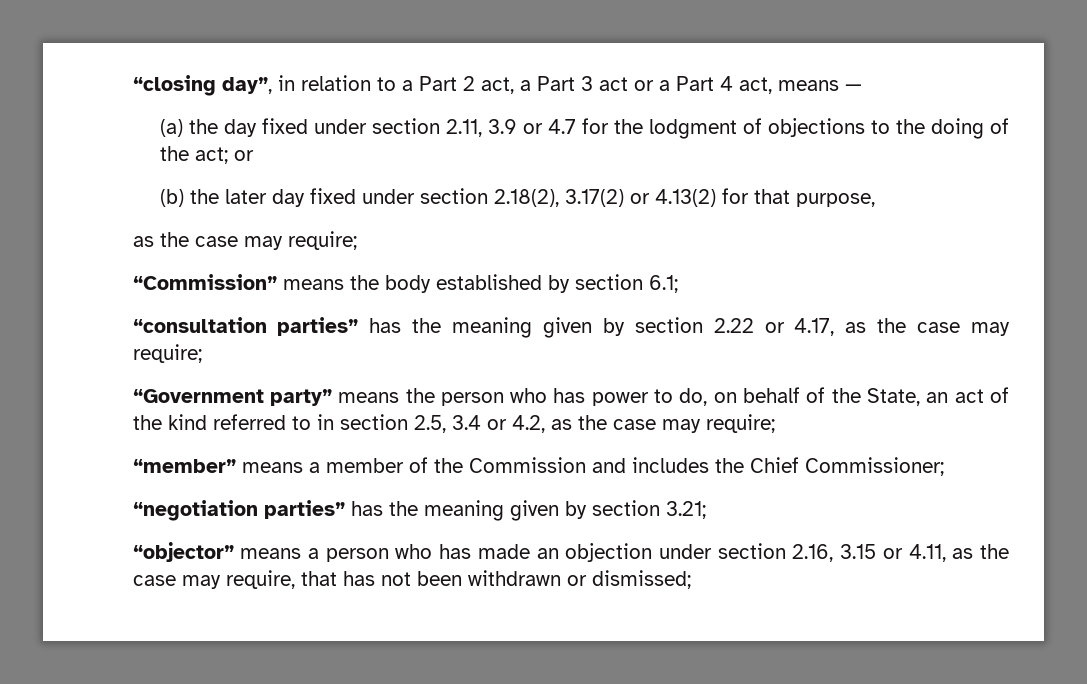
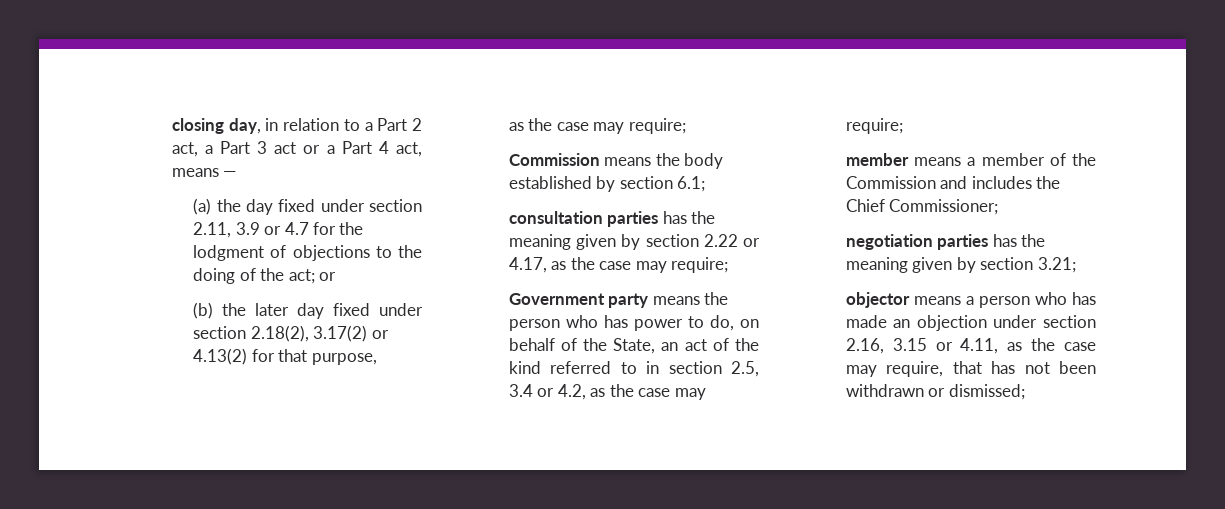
- “closing day”, in relation to a Part 2 act, a Part 3 act or a Part 4 act, means —
+ closing day, in relation to a Part 2 act, a Part 3 act or a Part 4 act, means —
- “Commission” means the body established by section 6.1;
+ Commission means the body established by section 6.1;
- “consultation parties” has the meaning given by section 2.22 or 4.17, as the case may require;
+ consultation parties has the meaning given by section 2.22 or 4.17, as the case may require;
- “Government party” means the person who has power to do, on behalf of the State, an act of the kind referred to in section 2.5, 3.4 or 4.2, as the case may require;
+ Government party means the person who has power to do, on behalf of the State, an act of the kind referred to in section 2.5, 3.4 or 4.2, as the case may require;
- “member” means a member of the Commission and includes the Chief Commissioner;
+ member means a member of the Commission and includes the Chief Commissioner;
- “negotiation parties” has the meaning given by section 3.21;
+ negotiation parties has the meaning given by section 3.21;
- “objector” means a person who has made an objection under section 2.16, 3.15 or 4.11, as the case may require, that has not been withdrawn or dismissed;
+ objector means a person who has made an objection under section 2.16, 3.15 or 4.11, as the case may require, that has not been withdrawn or dismissed;

